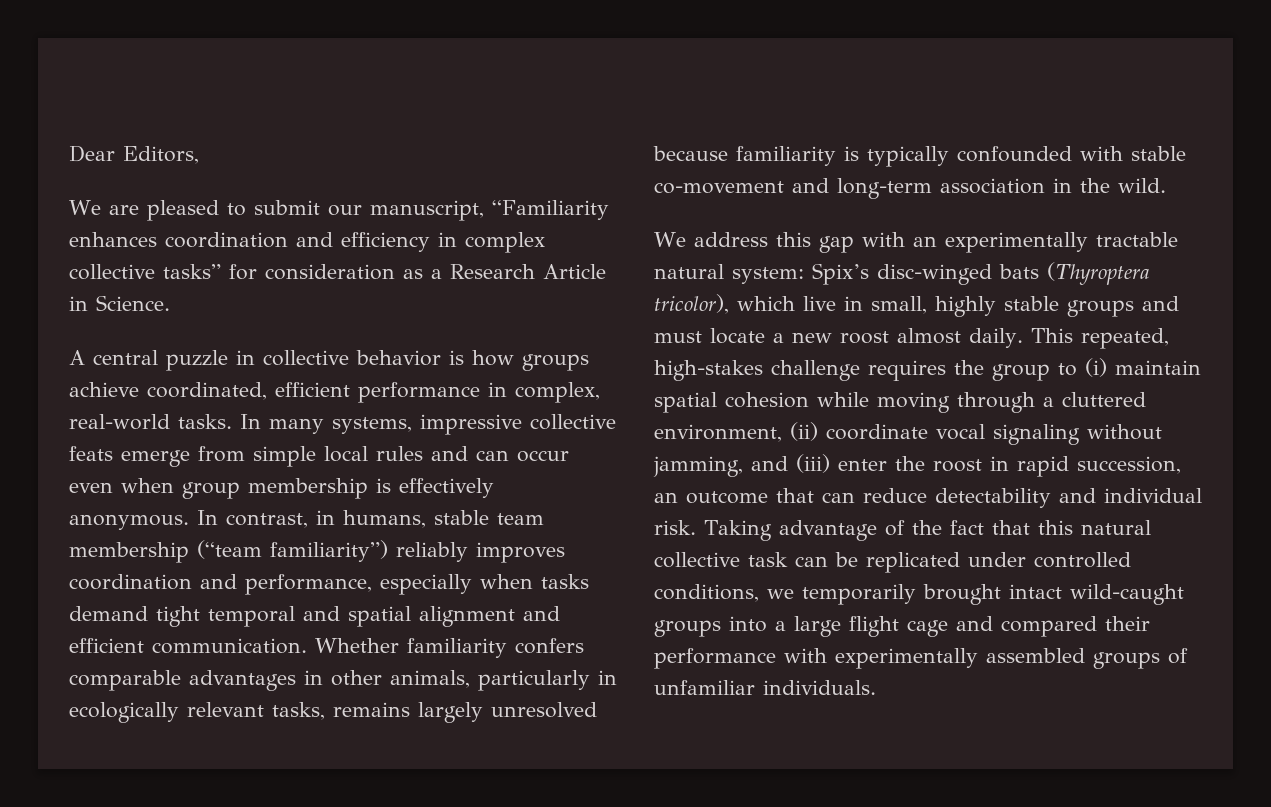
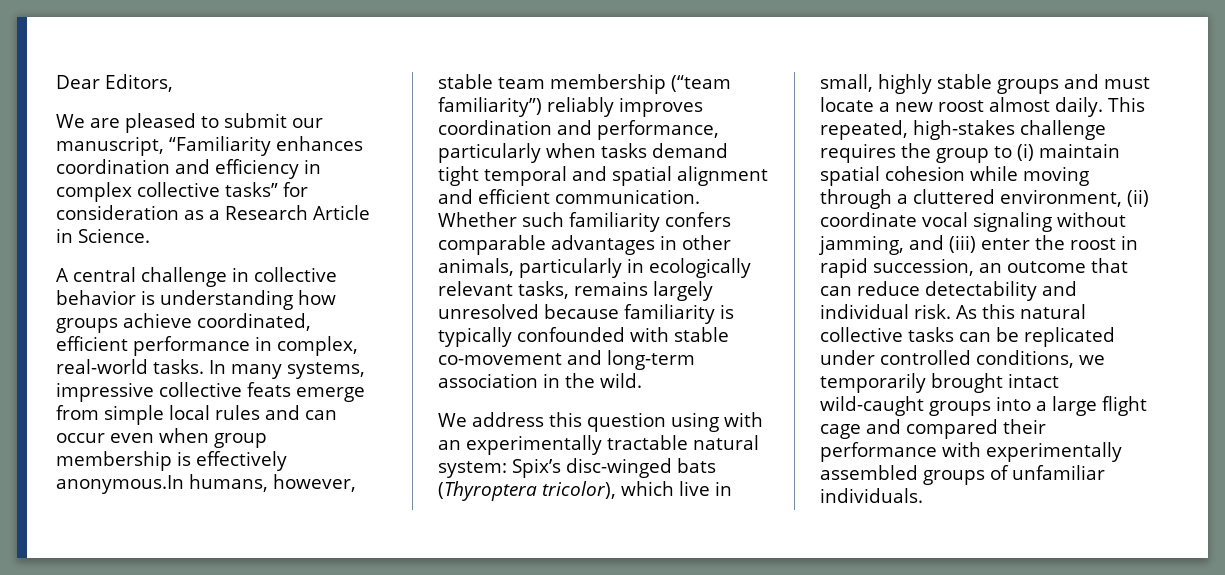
- A central puzzle in collective behavior is how groups achieve coordinated, efficient performance in complex, real-world tasks.
+ A central challenge in collective behavior is understanding how groups achieve coordinated, efficient performance in complex, real-world tasks.
- In many systems, impressive collective feats emerge from simple local rules and can occur even when group membership is effectively anonymous. In contrast, in humans, stable team membership (“team familiarity”) reliably improves coordination and performance, especially when tasks demand tight temporal and spatial alignment and efficient communication.
+ In many systems, impressive collective feats emerge from simple local rules and can occur even when group membership is effectively anonymous.In humans, however, stable team membership (“team familiarity”) reliably improves coordination and performance, particularly when tasks demand tight temporal and spatial alignment and efficient communication.
- Whether familiarity confers comparable advantages in other animals, particularly in ecologically relevant tasks, remains largely unresolved because familiarity is typically confounded with stable co-movement and long-term association in the wild.
+ Whether such familiarity confers comparable advantages in other animals, particularly in ecologically relevant tasks, remains largely unresolved because familiarity is typically confounded with stable co-movement and long-term association in the wild.
- We address this gap with an experimentally tractable natural system: Spix’s disc-winged bats (Thyroptera tricolor), which live in small, highly stable groups and must locate a new roost almost daily.
+ We address this question using with an experimentally tractable natural system: Spix’s disc-winged bats (Thyroptera tricolor), which live in small, highly stable groups and must locate a new roost almost daily.
- Taking advantage of the fact that this natural collective task can be replicated under controlled conditions, we temporarily brought intact wild-caught groups into a large flight cage and compared their performance with experimentally assembled groups of unfamiliar individuals.
+ As this natural collective tasks can be replicated under controlled conditions, we temporarily brought intact wild-caught groups into a large flight cage and compared their performance with experimentally assembled groups of unfamiliar individuals.

